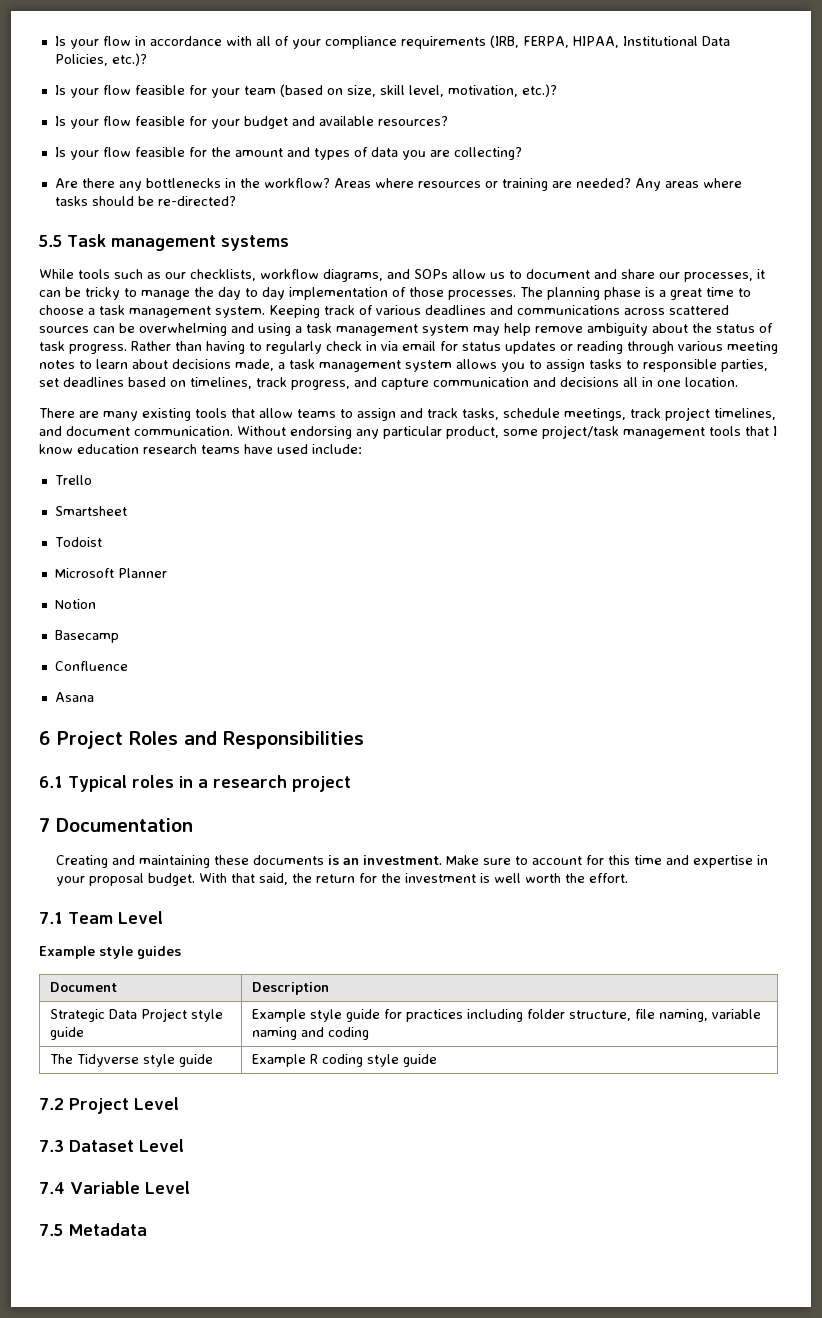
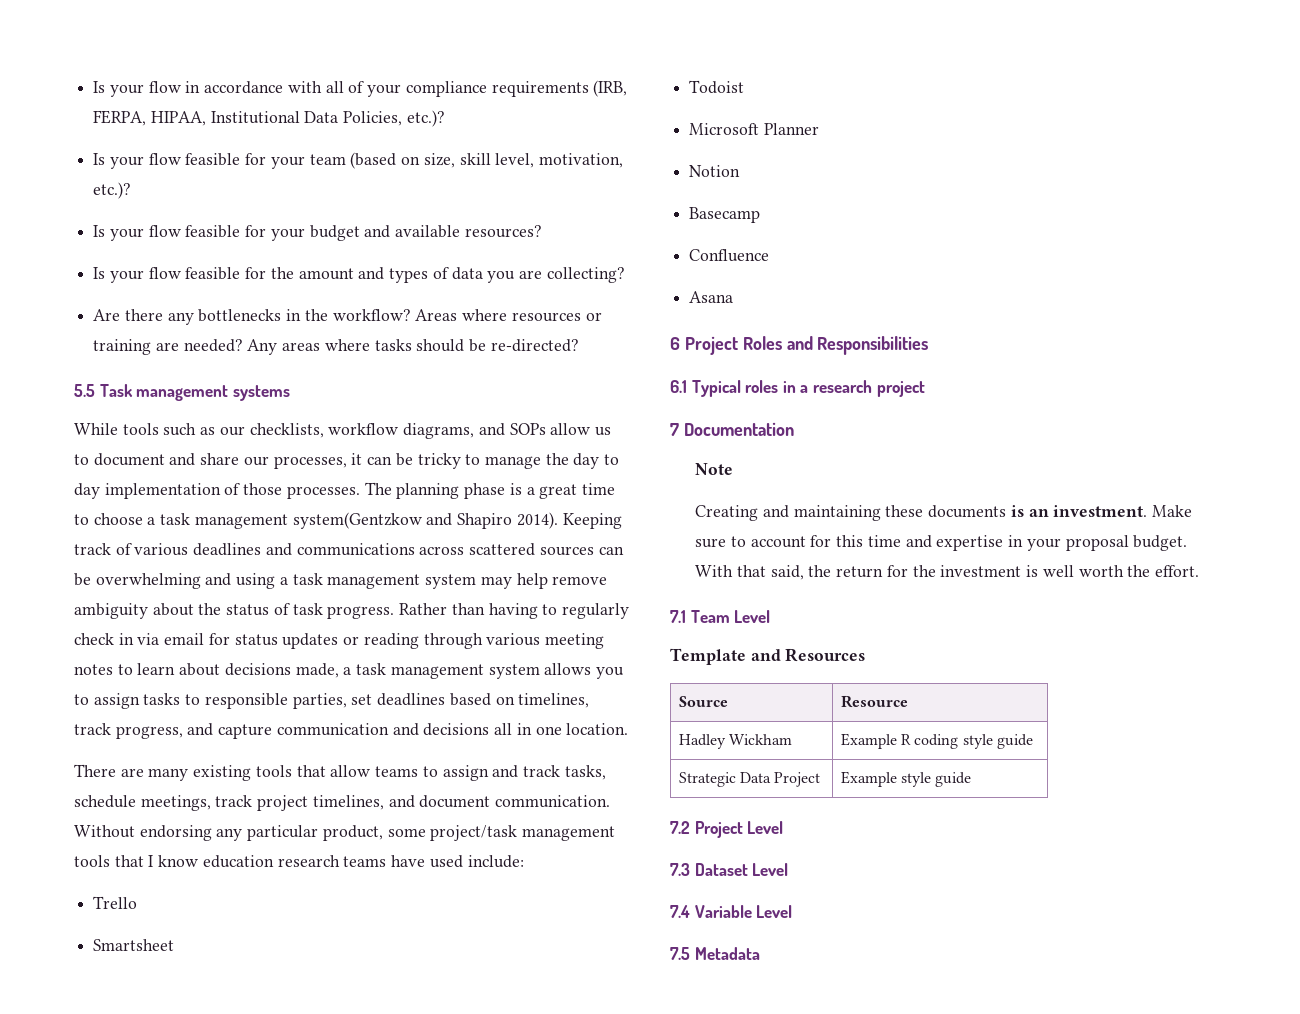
- The planning phase is a great time to choose a task management system.
+ The planning phase is a great time to choose a task management system(Gentzkow and Shapiro 2014).
+ Note
- Example style guides
- Document | Description
+ Template and Resources
+ Source | Resource
+ Hadley Wickham | Example R coding style guide
- Strategic Data Project style guide | Example style guide for practices including folder structure, file naming, variable naming and coding
- The Tidyverse style guide | Example R coding style guide
+ Strategic Data Project | Example style guide

